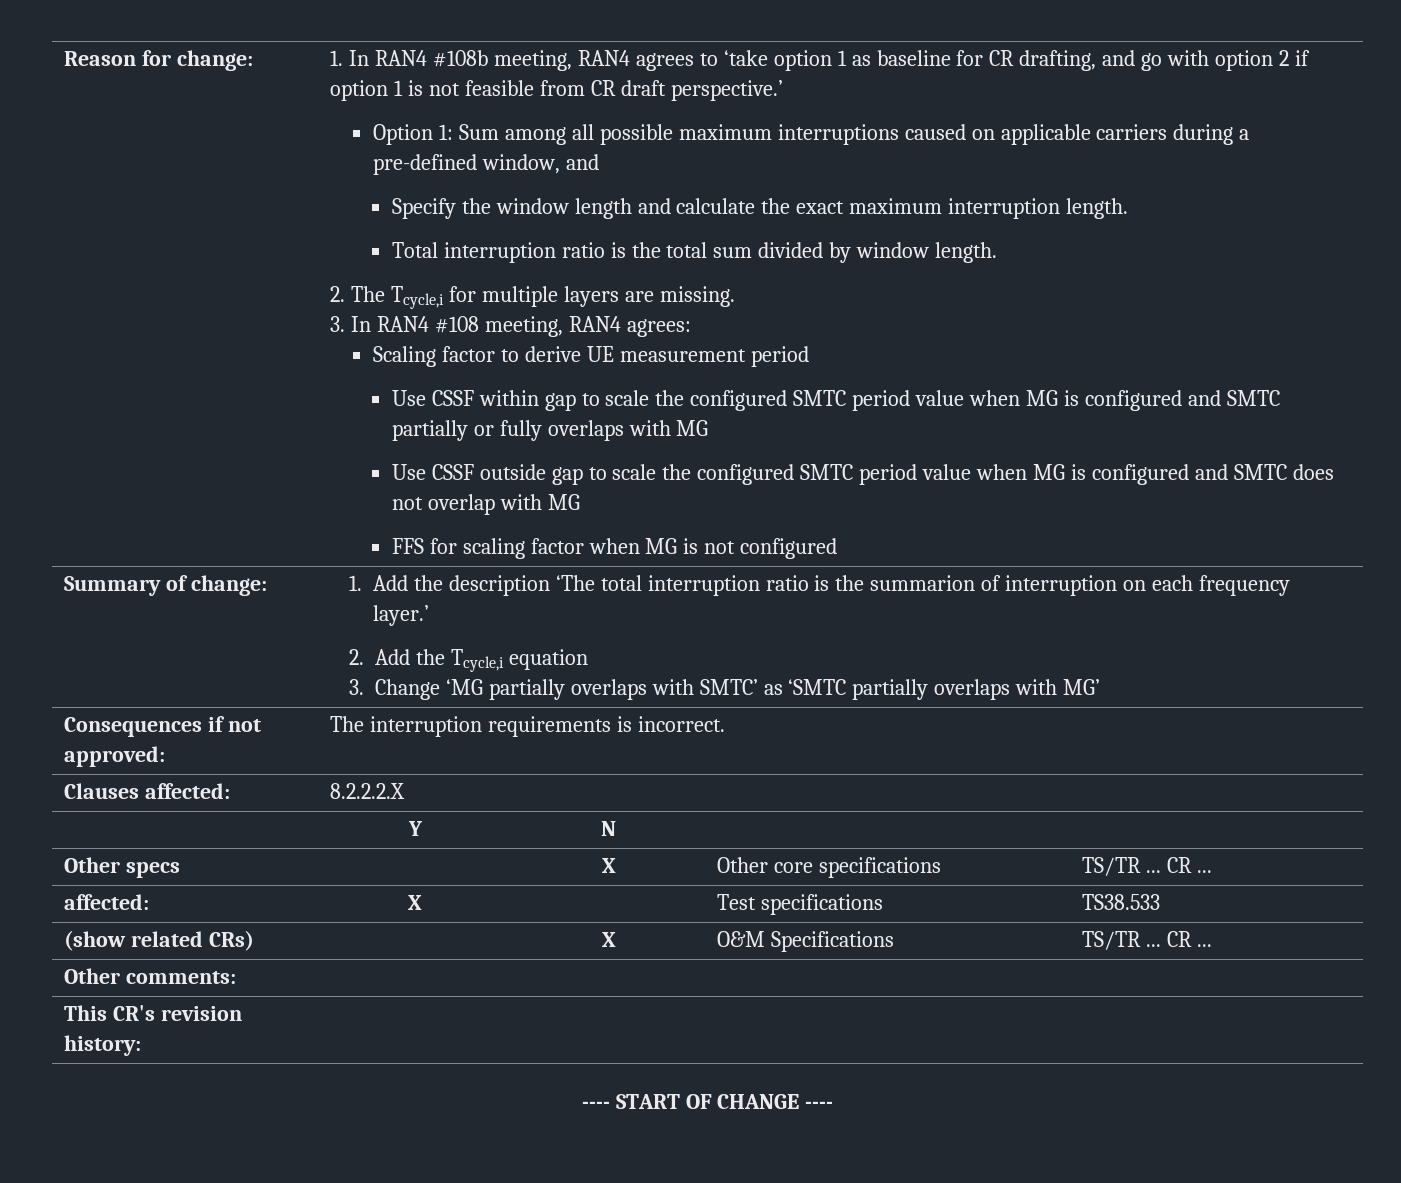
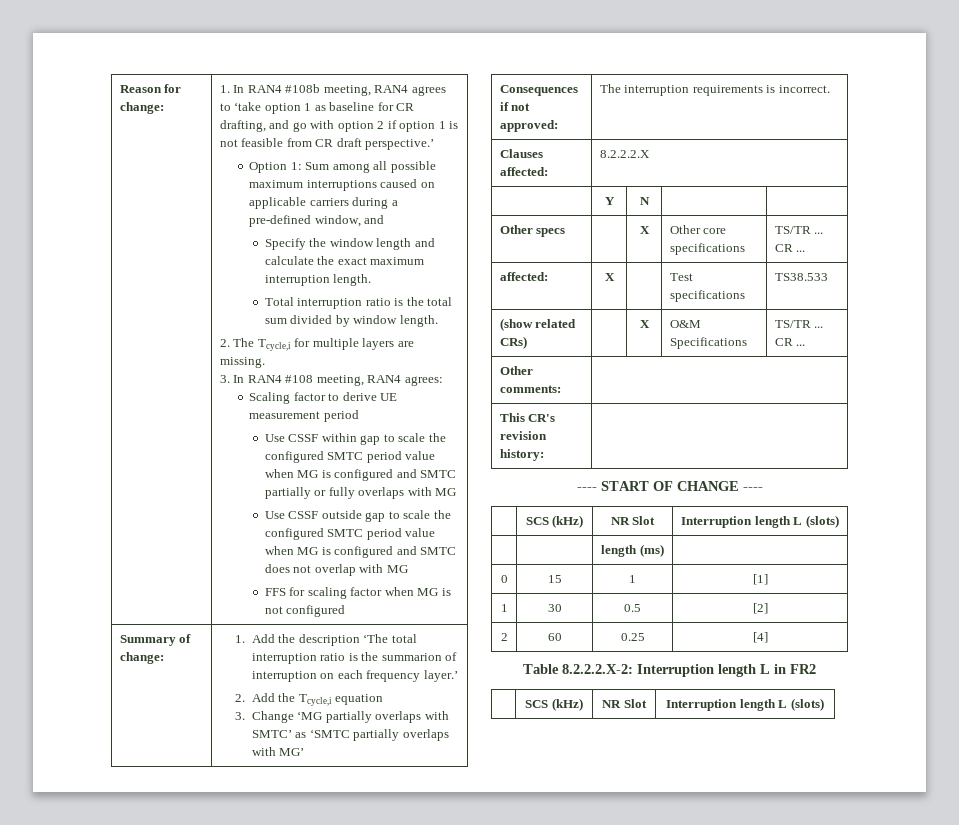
  ---- START OF CHANGE ----
+ | SCS (kHz) | NR Slot | Interruption length L (slots)
+ | | length (ms) |
+ 0 | 15 | 1 | [1]
+ 1 | 30 | 0.5 | [2]
+ 2 | 60 | 0.25 | [4]
+ Table 8.2.2.2.X-2: Interruption length L in FR2
+ | SCS (kHz) | NR Slot | Interruption length L (slots)

